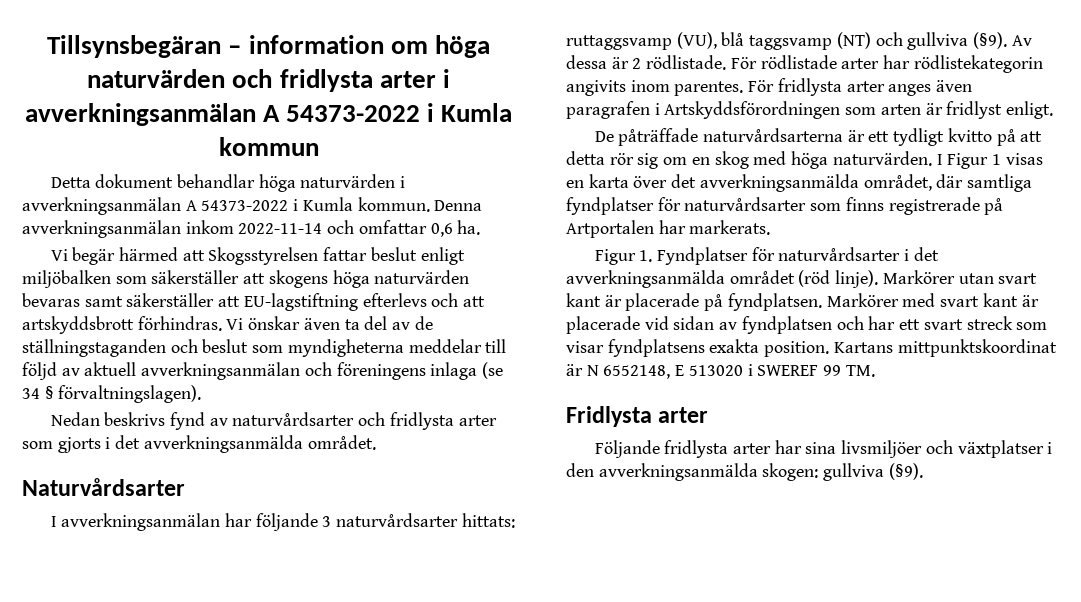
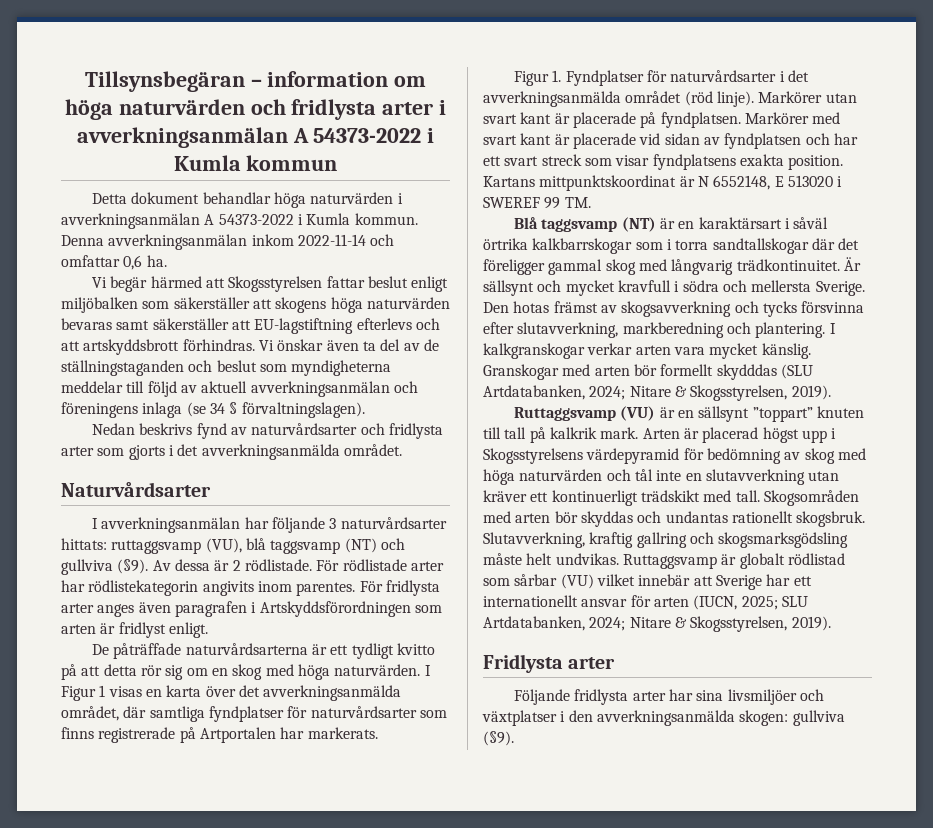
+ Blå taggsvamp (NT) är en karaktärsart i såväl örtrika kalkbarrskogar som i torra sandtallskogar där det föreligger gammal skog med långvarig trädkontinuitet. Är sällsynt och mycket kravfull i södra och mellersta Sverige. Den hotas främst av skogsavverkning och tycks försvinna efter slutavverkning, markberedning och plantering. I kalkgranskogar verkar arten vara mycket känslig. Granskogar med arten bör formellt skydddas (SLU Artdatabanken, 2024; Nitare & Skogsstyrelsen, 2019).
+ Ruttaggsvamp (VU) är en sällsynt ”toppart” knuten till tall på kalkrik mark. Arten är placerad högst upp i Skogsstyrelsens värdepyramid för bedömning av skog med höga naturvärden och tål inte en slutavverkning utan kräver ett kontinuerligt trädskikt med tall. Skogsområden med arten bör skyddas och undantas rationellt skogsbruk. Slutavverkning, kraftig gallring och skogsmarksgödsling måste helt undvikas. Ruttaggsvamp är globalt rödlistad som sårbar (VU) vilket innebär att Sverige har ett internationellt ansvar för arten (IUCN, 2025; SLU Artdatabanken, 2024; Nitare & Skogsstyrelsen, 2019).

